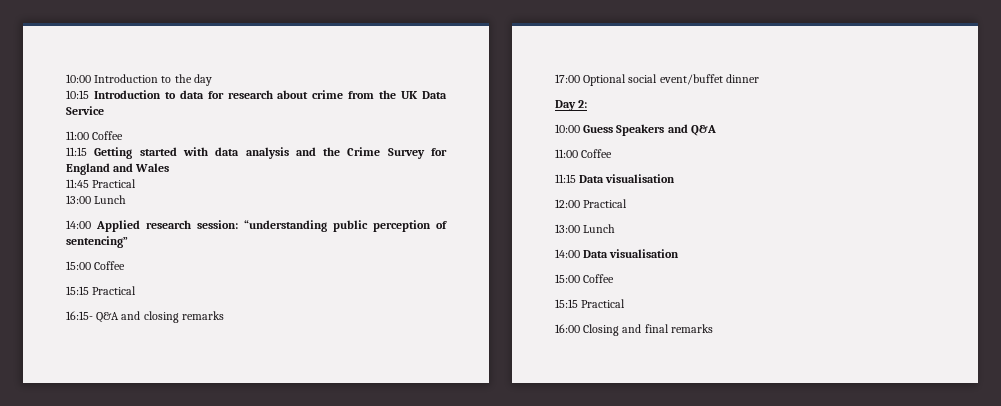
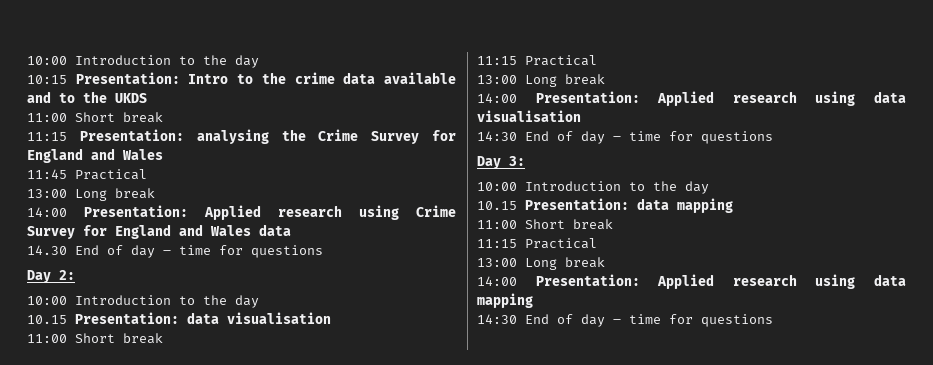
- 10:15 Introduction to data for research about crime from the UK Data Service
- 11:00 Coffee
- 11:15 Getting started with data analysis and the Crime Survey for England and Wales
+ 10:15 Presentation: Intro to the crime data available and to the UKDS
+ 11:00 Short break
+ 11:15 Presentation: analysing the Crime Survey for England and Wales
  11:45 Practical
- 13:00 Lunch
- 14:00 Applied research session: “understanding public perception of sentencing”
- 15:00 Coffee
- 15:15 Practical
- 16:15- Q&A and closing remarks
- 17:00 Optional social event/buffet dinner
+ 13:00 Long break
+ 14:00 Presentation: Applied research using Crime Survey for England and Wales data
+ 14.30 End of day – time for questions
  Day 2:
- 10:00 Guess Speakers and Q&A
- 11:00 Coffee
- 11:15 Data visualisation
- 12:00 Practical
- 13:00 Lunch
- 14:00 Data visualisation
- 15:00 Coffee
- 15:15 Practical
- 16:00 Closing and final remarks
+ 10:00 Introduction to the day
+ 10.15 Presentation: data visualisation
+ 11:00 Short break
+ 11:15 Practical
+ 13:00 Long break
+ 14:00 Presentation: Applied research using data visualisation
+ 14:30 End of day – time for questions
+ Day 3:
+ 10:00 Introduction to the day
+ 10.15 Presentation: data mapping
+ 11:00 Short break
+ 11:15 Practical
+ 13:00 Long break
+ 14:00 Presentation: Applied research using data mapping
+ 14:30 End of day – time for questions

